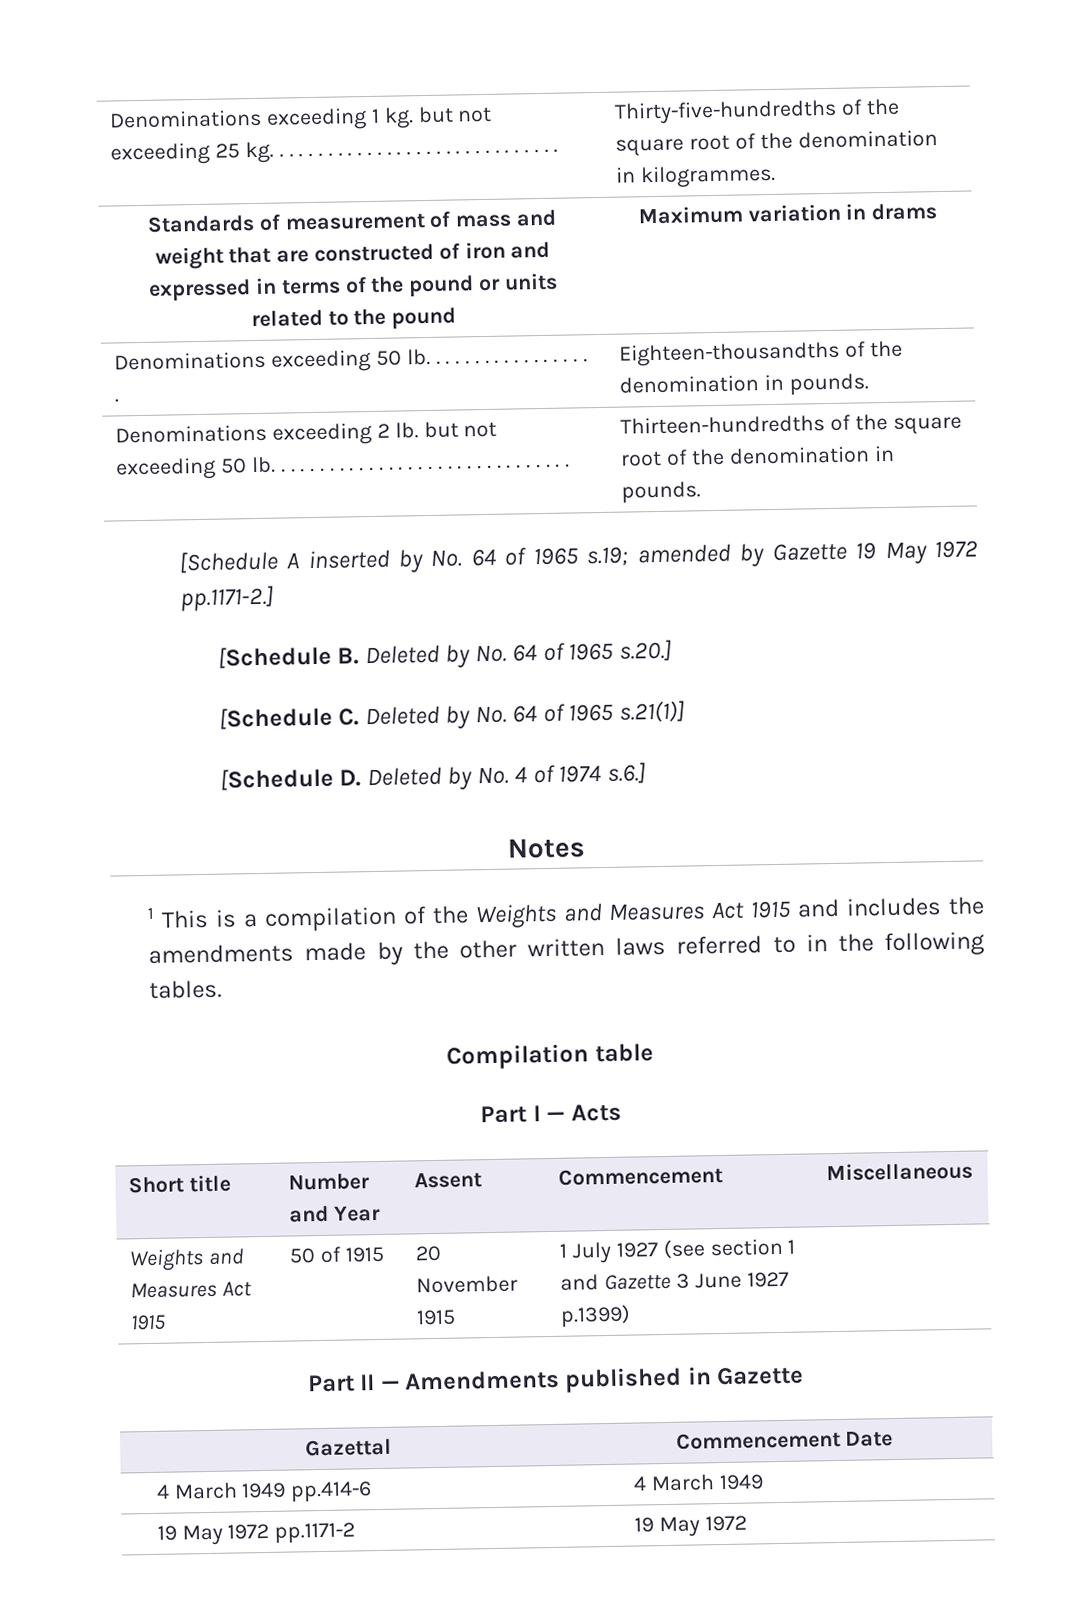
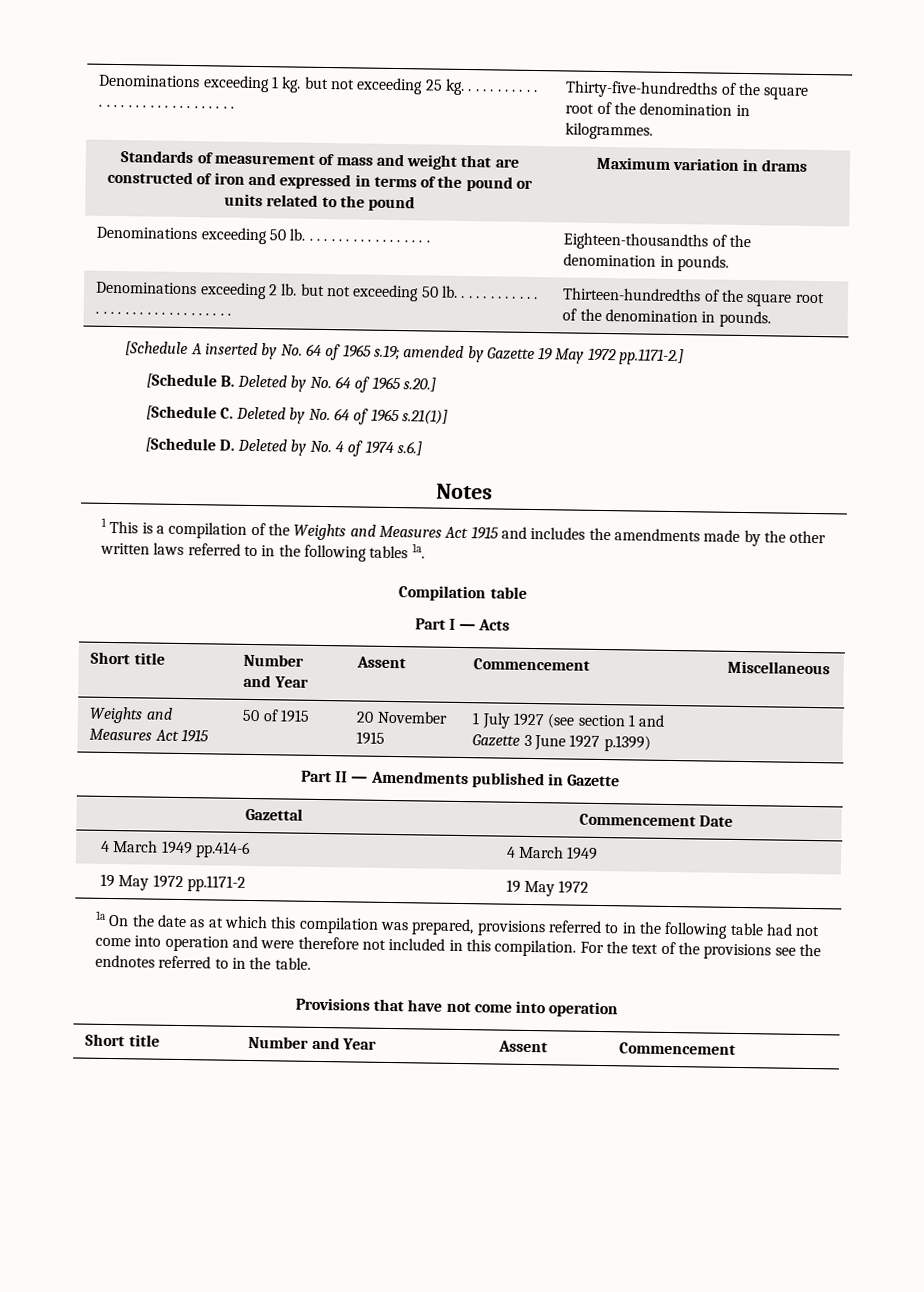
- 1 This is a compilation of the Weights and Measures Act 1915 and includes the amendments made by the other written laws referred to in the following tables.
+ 1 This is a compilation of the Weights and Measures Act 1915 and includes the amendments made by the other written laws referred to in the following tables 1a.
+ 1a On the date as at which this compilation was prepared, provisions referred to in the following table had not come into operation and were therefore not included in this compilation. For the text of the provisions see the endnotes referred to in the table.
+ Provisions that have not come into operation
+ Short title | Number and Year | Assent | Commencement

